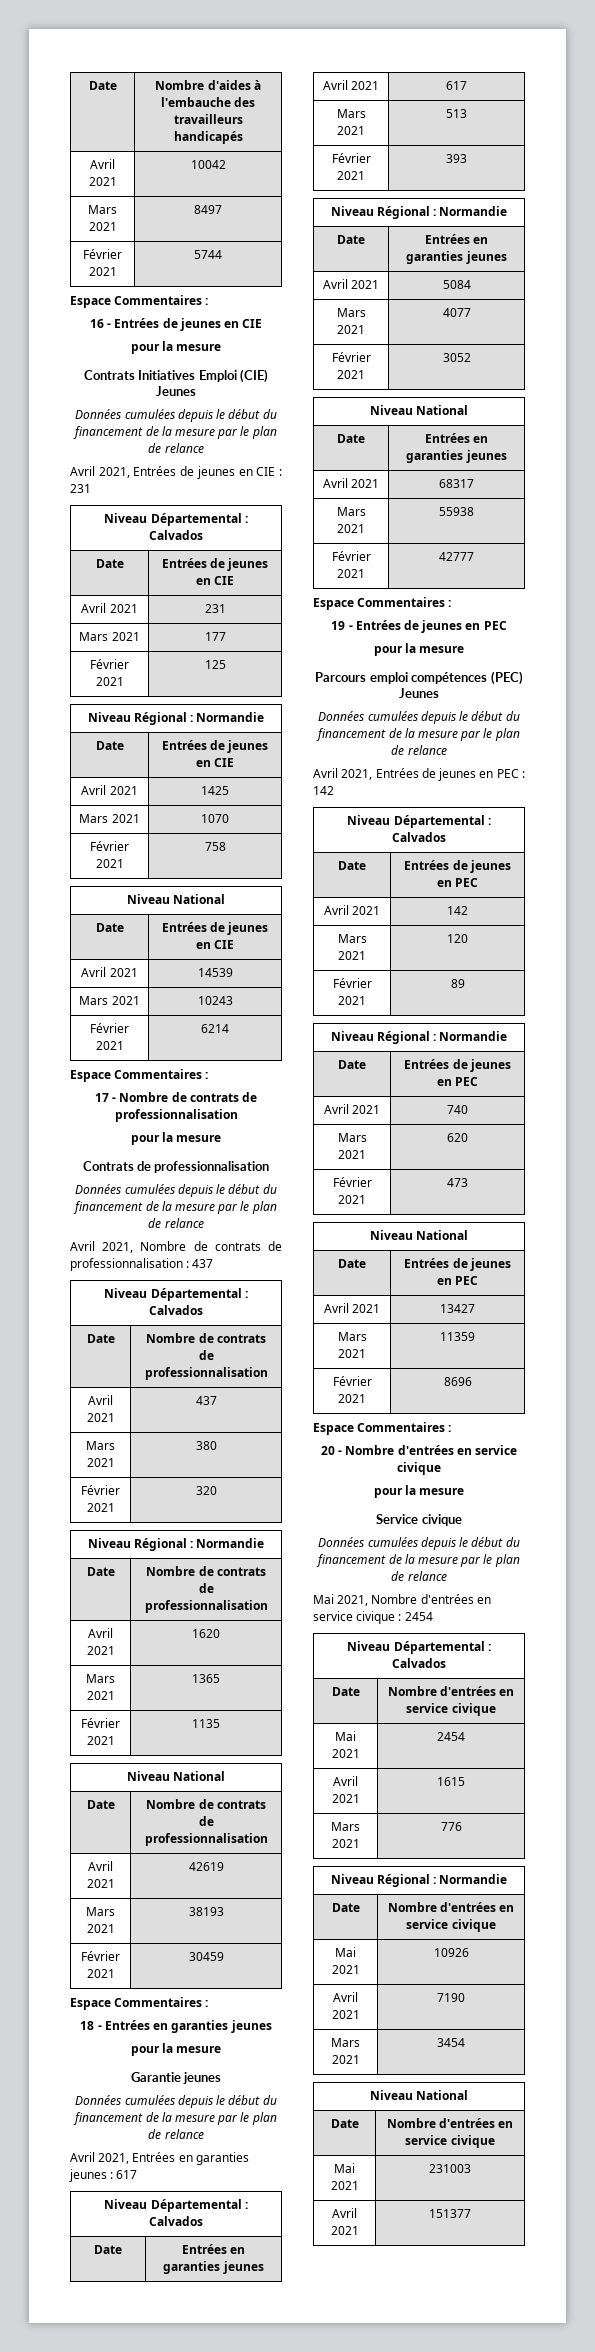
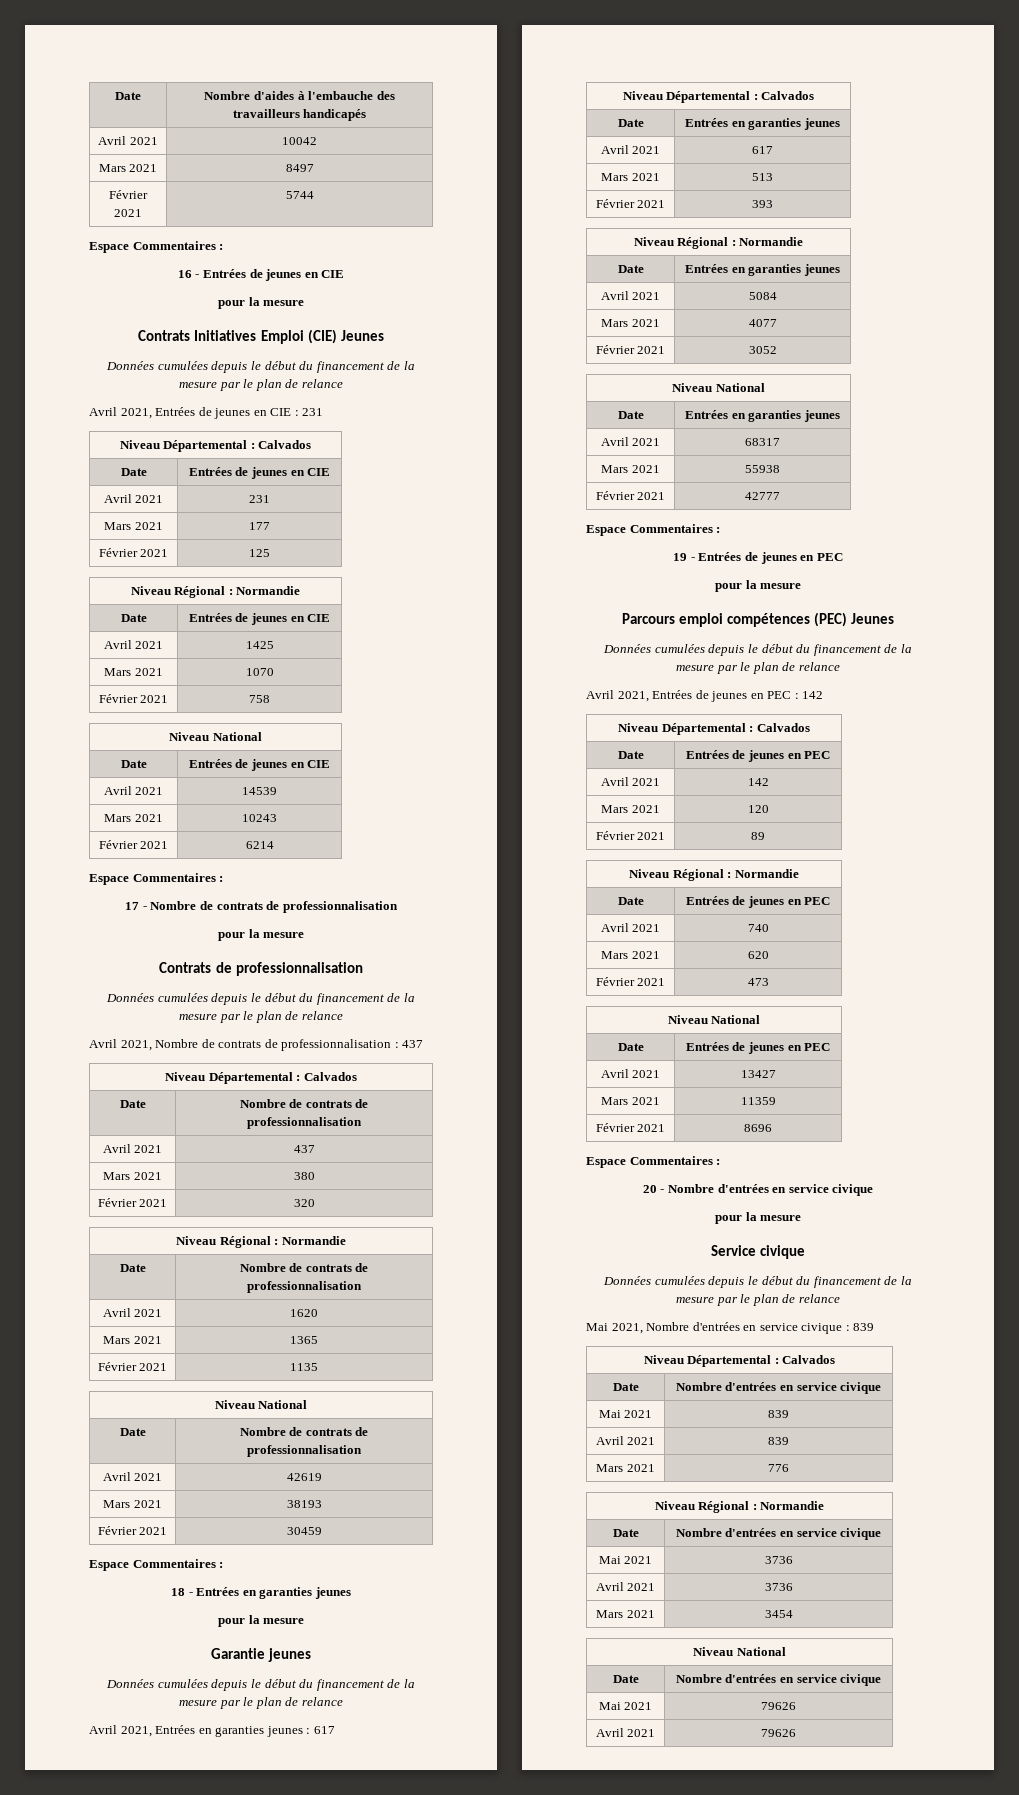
- Mai 2021, Nombre d'entrées en service civique : 2454
+ Mai 2021, Nombre d'entrées en service civique : 839
- Mai 2021 | 2454
- Avril 2021 | 1615
+ Mai 2021 | 839
+ Avril 2021 | 839
- Mai 2021 | 10926
- Avril 2021 | 7190
+ Mai 2021 | 3736
+ Avril 2021 | 3736
- Mai 2021 | 231003
- Avril 2021 | 151377
+ Mai 2021 | 79626
+ Avril 2021 | 79626

